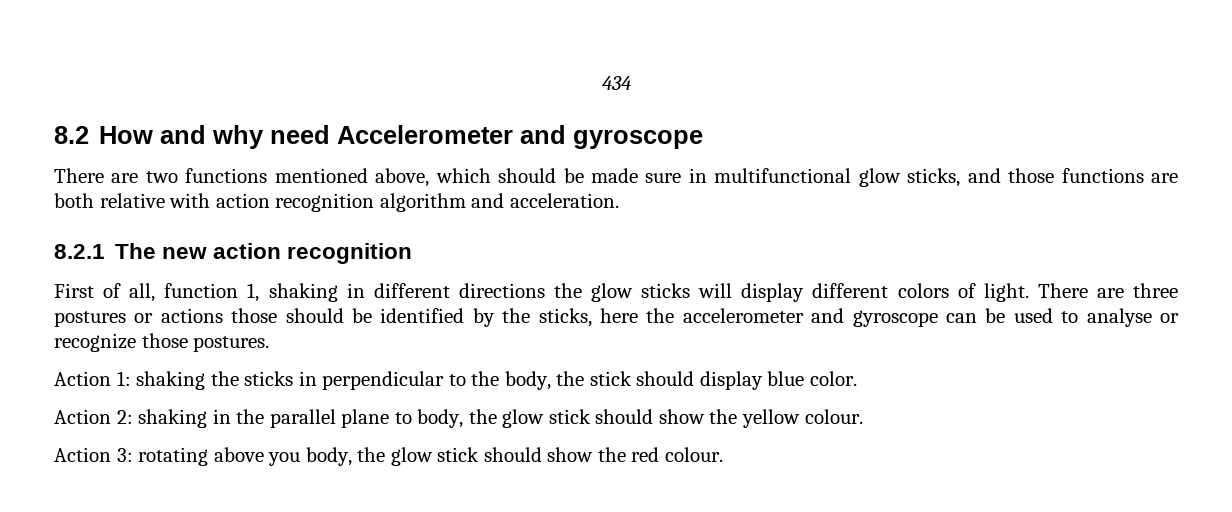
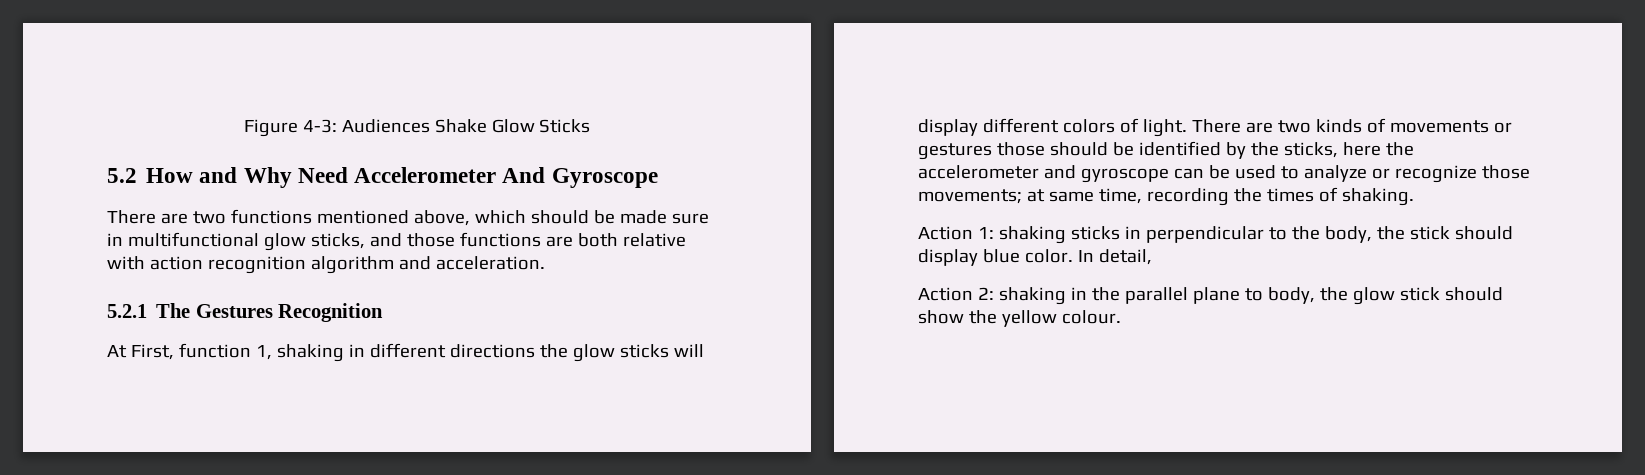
- 434
- 8.2 How and why need Accelerometer and gyroscope
+ Figure 4-3: Audiences Shake Glow Sticks
+ 5.2 How and Why Need Accelerometer And Gyroscope
- 8.2.1 The new action recognition
- First of all, function 1, shaking in different directions the glow sticks will display different colors of light.
+ 5.2.1 The Gestures Recognition
+ At First, function 1, shaking in different directions the glow sticks will display different colors of light.
- There are three postures or actions those should be identified by the sticks, here the accelerometer and gyroscope can be used to analyse or recognize those postures.
+ There are two kinds of movements or gestures those should be identified by the sticks, here the accelerometer and gyroscope can be used to analyze or recognize those movements; at same time, recording the times of shaking.
- Action 1: shaking the sticks in perpendicular to the body, the stick should display blue color.
+ Action 1: shaking sticks in perpendicular to the body, the stick should display blue color. In detail,
- Action 3: rotating above you body, the glow stick should show the red colour.

